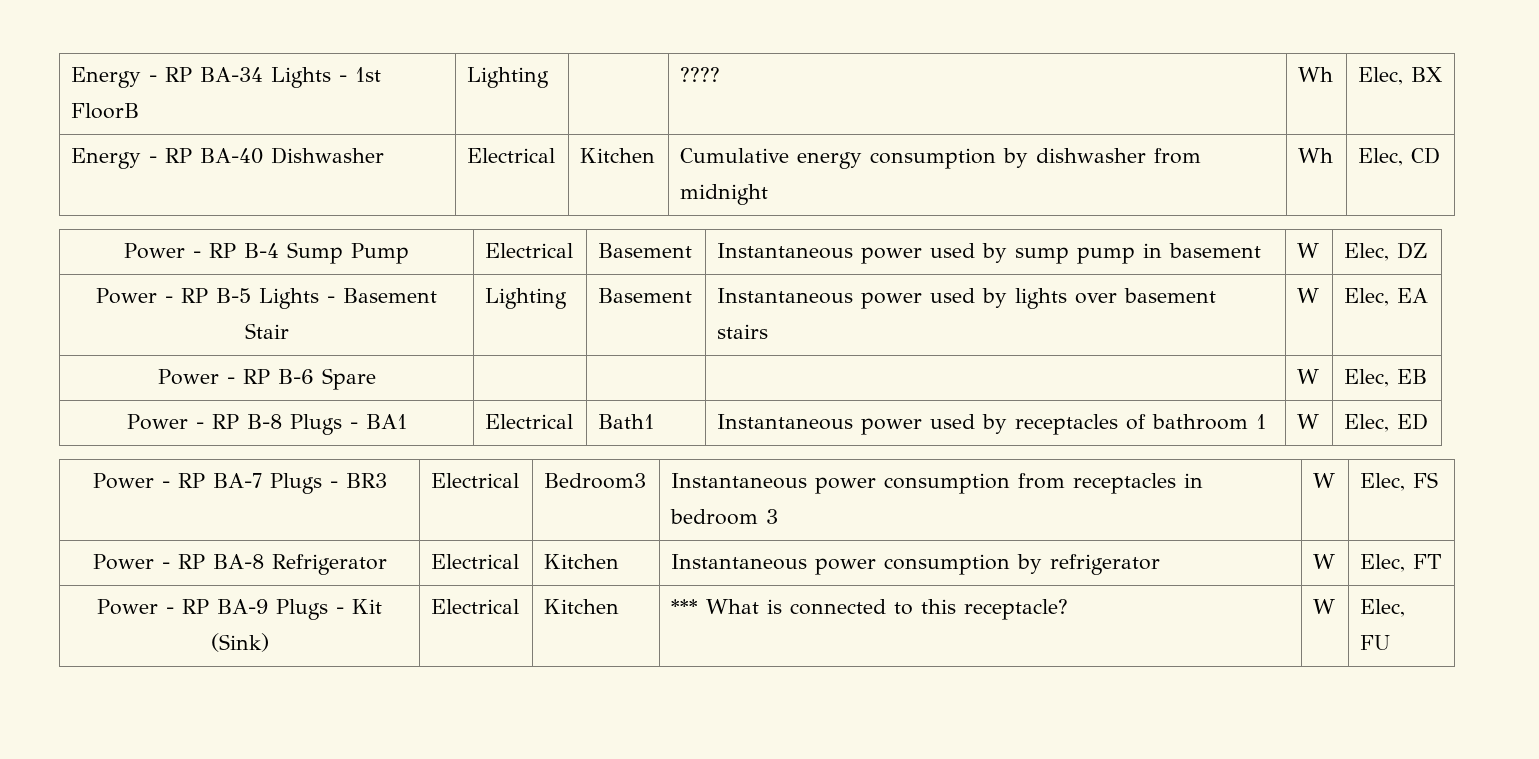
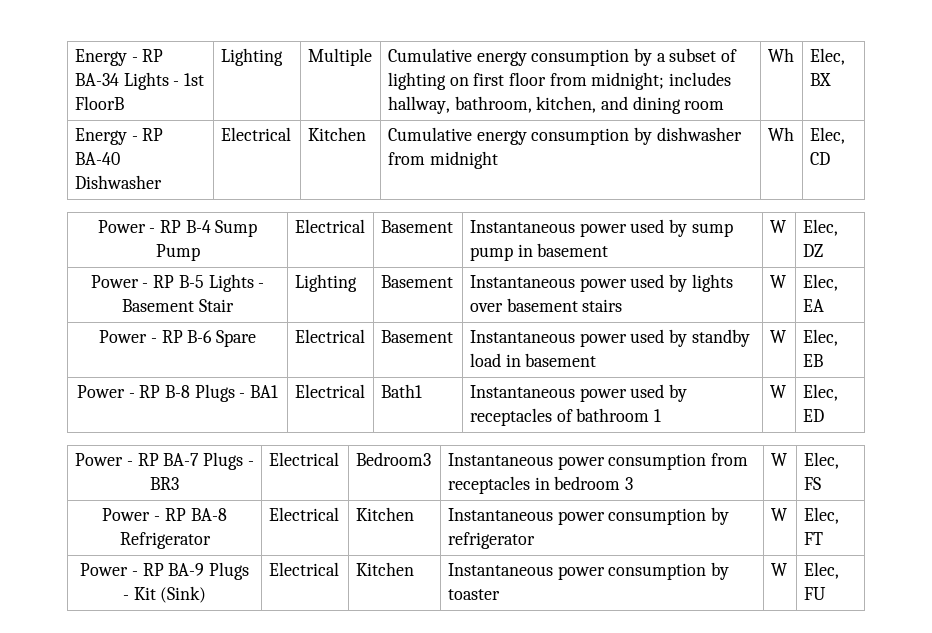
- Energy - RP BA-34 Lights - 1st FloorB | Lighting | | ???? | Wh | Elec, BX
+ Energy - RP BA-34 Lights - 1st FloorB | Lighting | Multiple | Cumulative energy consumption by a subset of lighting on first floor from midnight; includes hallway, bathroom, kitchen, and dining room | Wh | Elec, BX
- Power - RP B-6 Spare | | | | W | Elec, EB
+ Power - RP B-6 Spare | Electrical | Basement | Instantaneous power used by standby load in basement | W | Elec, EB
- Power - RP BA-9 Plugs - Kit (Sink) | Electrical | Kitchen | *** What is connected to this receptacle? | W | Elec, FU
+ Power - RP BA-9 Plugs - Kit (Sink) | Electrical | Kitchen | Instantaneous power consumption by toaster | W | Elec, FU

